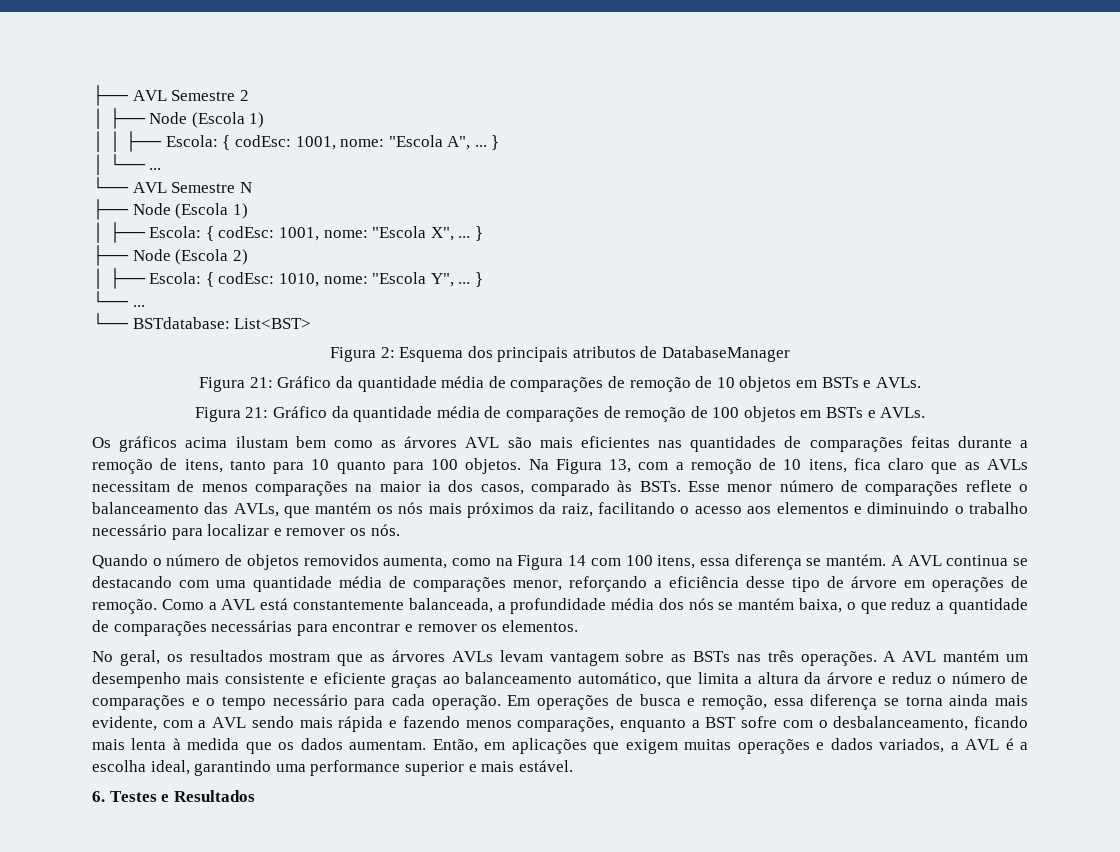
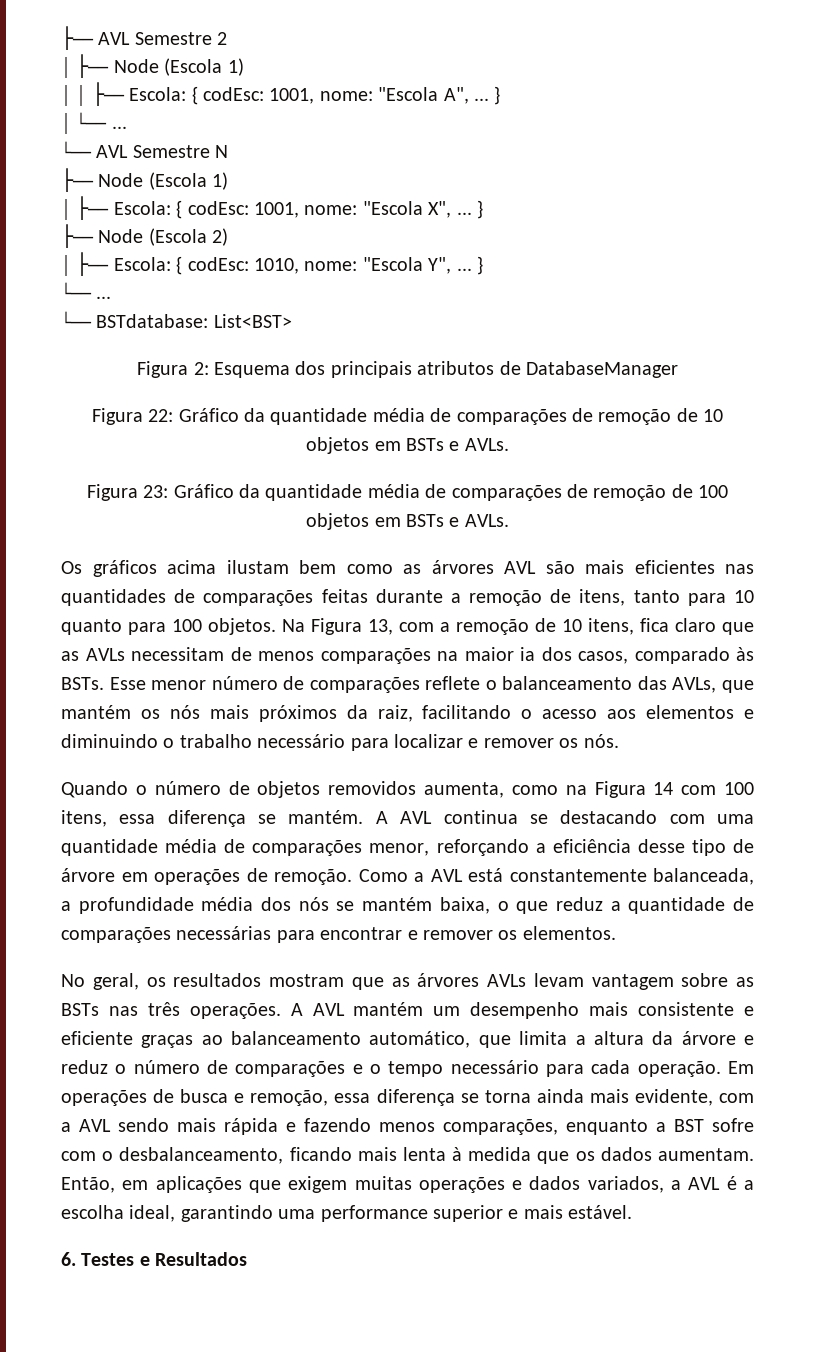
- Figura 21: Gráfico da quantidade média de comparações de remoção de 10 objetos em BSTs e AVLs.
+ Figura 22: Gráfico da quantidade média de comparações de remoção de 10 objetos em BSTs e AVLs.
- Figura 21: Gráfico da quantidade média de comparações de remoção de 100 objetos em BSTs e AVLs.
+ Figura 23: Gráfico da quantidade média de comparações de remoção de 100 objetos em BSTs e AVLs.

